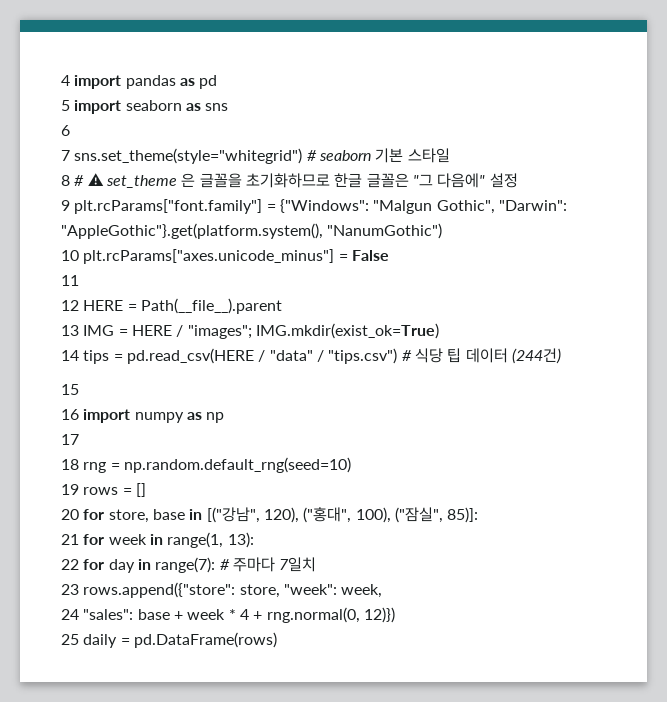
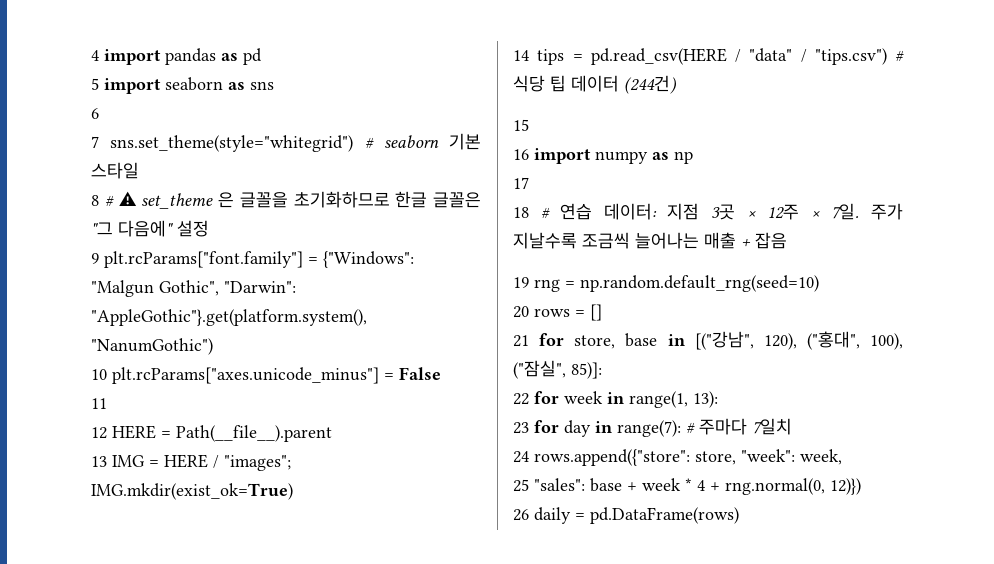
- 18 rng = np.random.default_rng(seed=10)
+ 18 # 연습 데이터: 지점 3곳 × 12주 × 7일. 주가 지날수록 조금씩 늘어나는 매출 + 잡음
+ 19 rng = np.random.default_rng(seed=10)
- 19 rows = []
+ 20 rows = []
- 20 for store, base in [("강남", 120), ("홍대", 100), ("잠실", 85)]:
+ 21 for store, base in [("강남", 120), ("홍대", 100), ("잠실", 85)]:
- 21 for week in range(1, 13):
+ 22 for week in range(1, 13):
- 22 for day in range(7): # 주마다 7일치
+ 23 for day in range(7): # 주마다 7일치
- 23 rows.append({"store": store, "week": week,
+ 24 rows.append({"store": store, "week": week,
- 24 "sales": base + week * 4 + rng.normal(0, 12)})
+ 25 "sales": base + week * 4 + rng.normal(0, 12)})
- 25 daily = pd.DataFrame(rows)
+ 26 daily = pd.DataFrame(rows)

